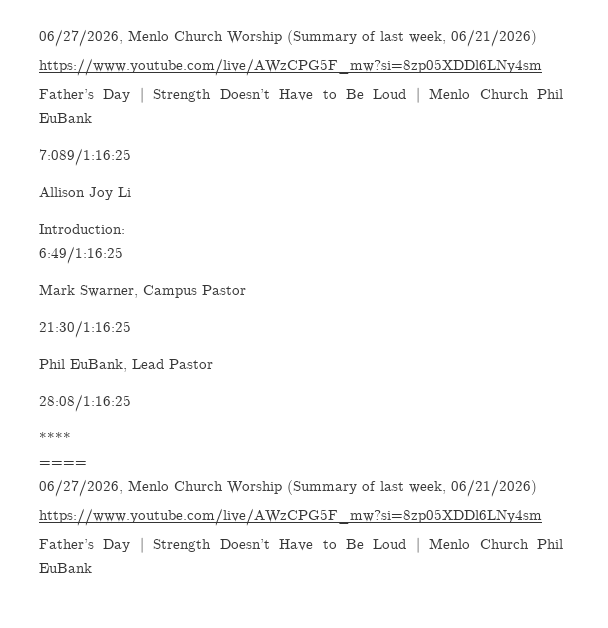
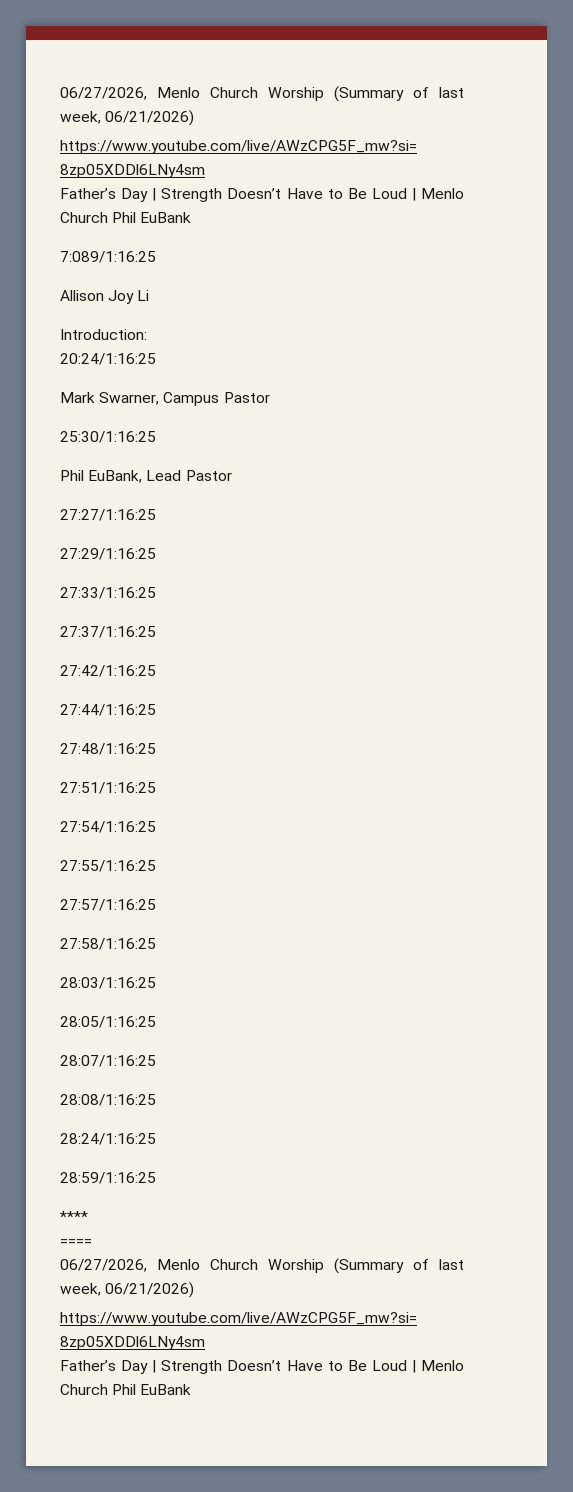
- 6:49/1:16:25
+ 20:24/1:16:25
- 21:30/1:16:25
+ 25:30/1:16:25
+ 27:27/1:16:25
+ 27:29/1:16:25
+ 27:33/1:16:25
+ 27:37/1:16:25
+ 27:42/1:16:25
+ 27:44/1:16:25
+ 27:48/1:16:25
+ 27:51/1:16:25
+ 27:54/1:16:25
+ 27:55/1:16:25
+ 27:57/1:16:25
+ 27:58/1:16:25
+ 28:03/1:16:25
+ 28:05/1:16:25
+ 28:07/1:16:25
+ 28:24/1:16:25
+ 28:59/1:16:25

